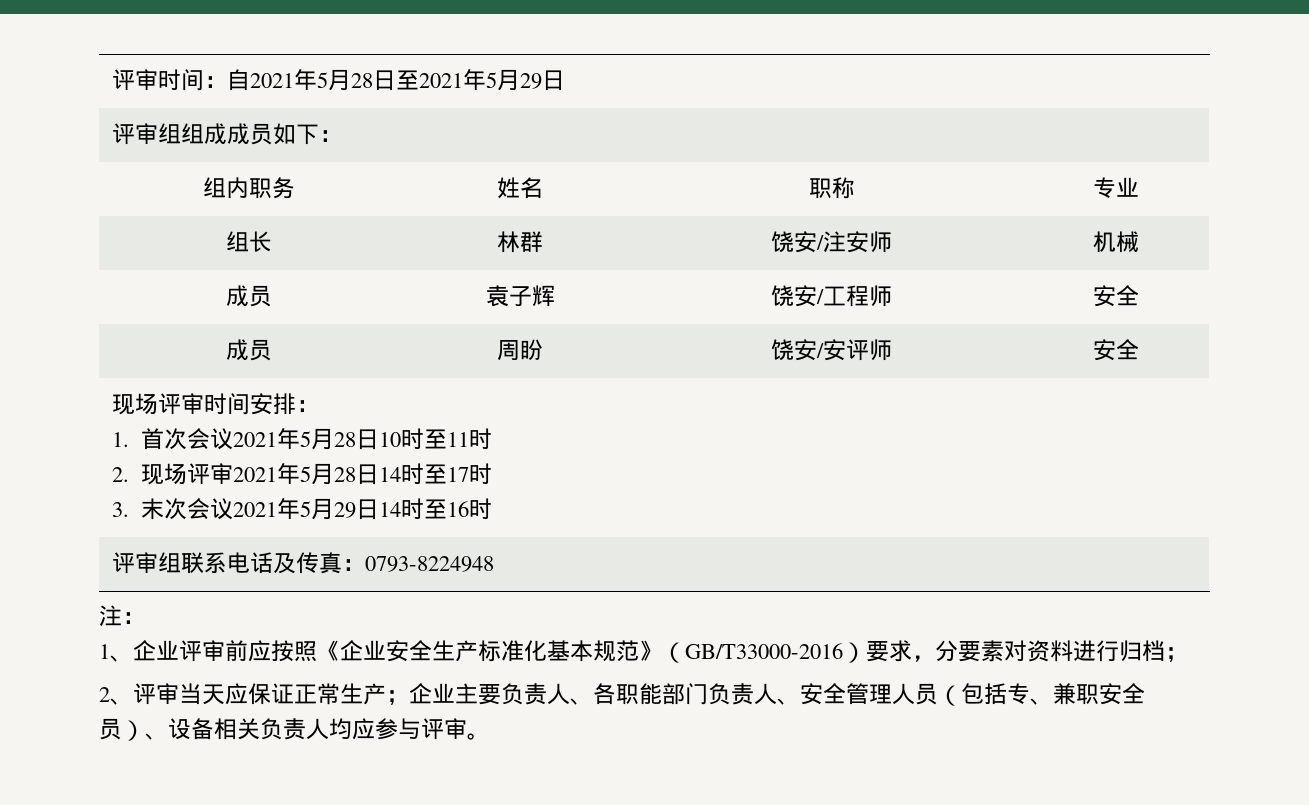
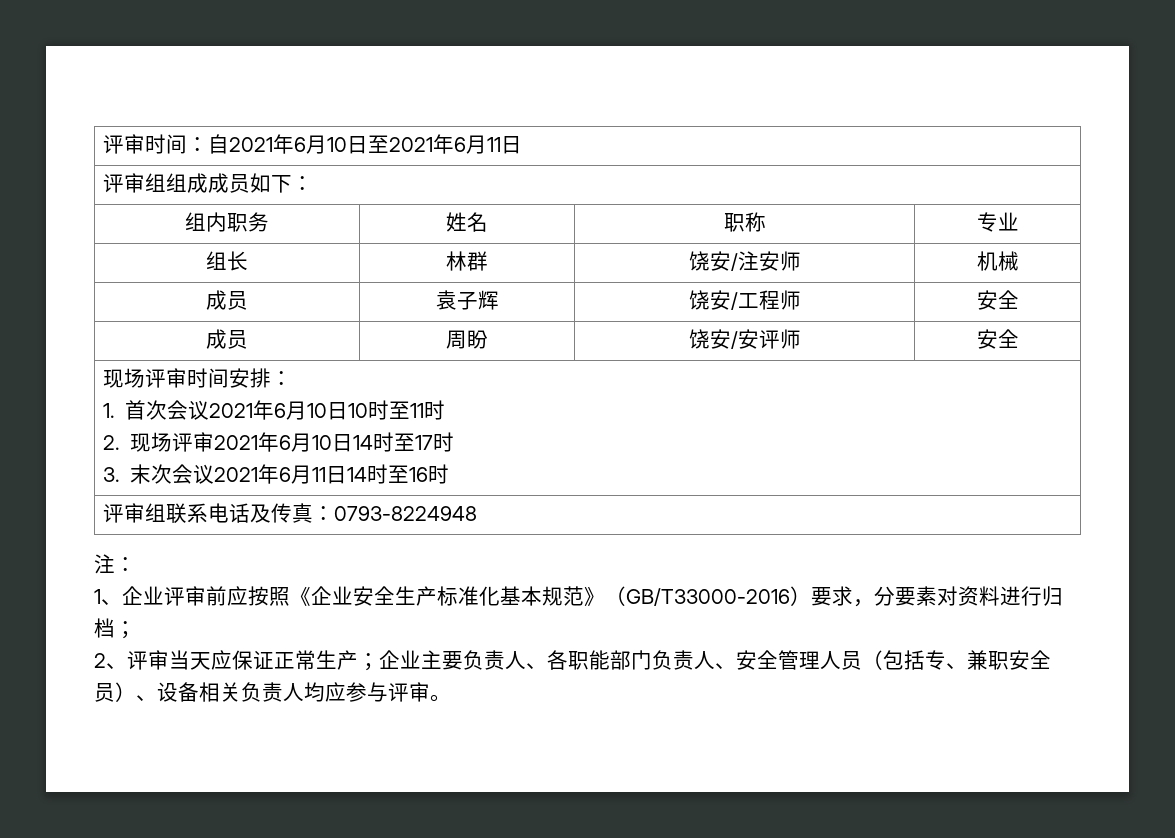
- 评审时间：自2021年5月28日至2021年5月29日
+ 评审时间：自2021年6月10日至2021年6月11日
  现场评审时间安排：
- 1.首次会议2021年5月28日10时至11时
- 2.现场评审2021年5月28日14时至17时
- 3.末次会议2021年5月29日14时至16时
+ 1.首次会议2021年6月10日10时至11时
+ 2.现场评审2021年6月10日14时至17时
+ 3.末次会议2021年6月11日14时至16时

